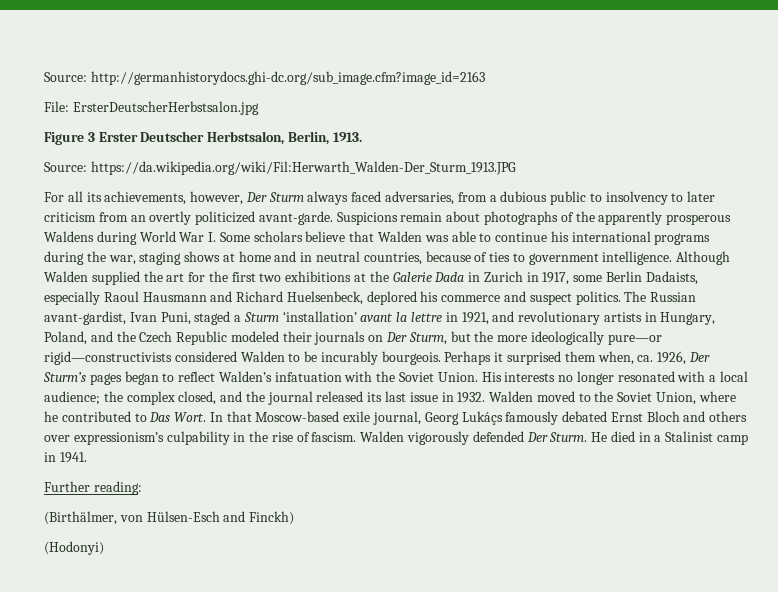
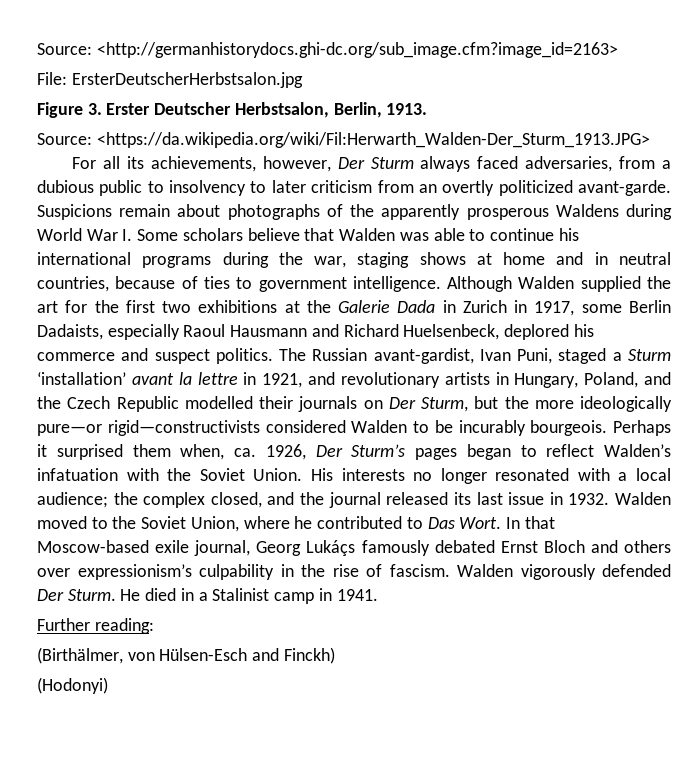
- Source: http://germanhistorydocs.ghi-dc.org/sub_image.cfm?image_id=2163
+ Source: <http://germanhistorydocs.ghi-dc.org/sub_image.cfm?image_id=2163>
- Figure 3 Erster Deutscher Herbstsalon, Berlin, 1913.
+ Figure 3. Erster Deutscher Herbstsalon, Berlin, 1913.
- Source: https://da.wikipedia.org/wiki/Fil:Herwarth_Walden-Der_Sturm_1913.JPG
+ Source: <https://da.wikipedia.org/wiki/Fil:Herwarth_Walden-Der_Sturm_1913.JPG>
- The Russian avant-gardist, Ivan Puni, staged a Sturm ‘installation’ avant la lettre in 1921, and revolutionary artists in Hungary, Poland, and the Czech Republic modeled their journals on Der Sturm, but the more ideologically pure—or rigid—constructivists considered Walden to be incurably bourgeois.
+ The Russian avant-gardist, Ivan Puni, staged a Sturm ‘installation’ avant la lettre in 1921, and revolutionary artists in Hungary, Poland, and the Czech Republic modelled their journals on Der Sturm, but the more ideologically pure—or rigid—constructivists considered Walden to be incurably bourgeois.

